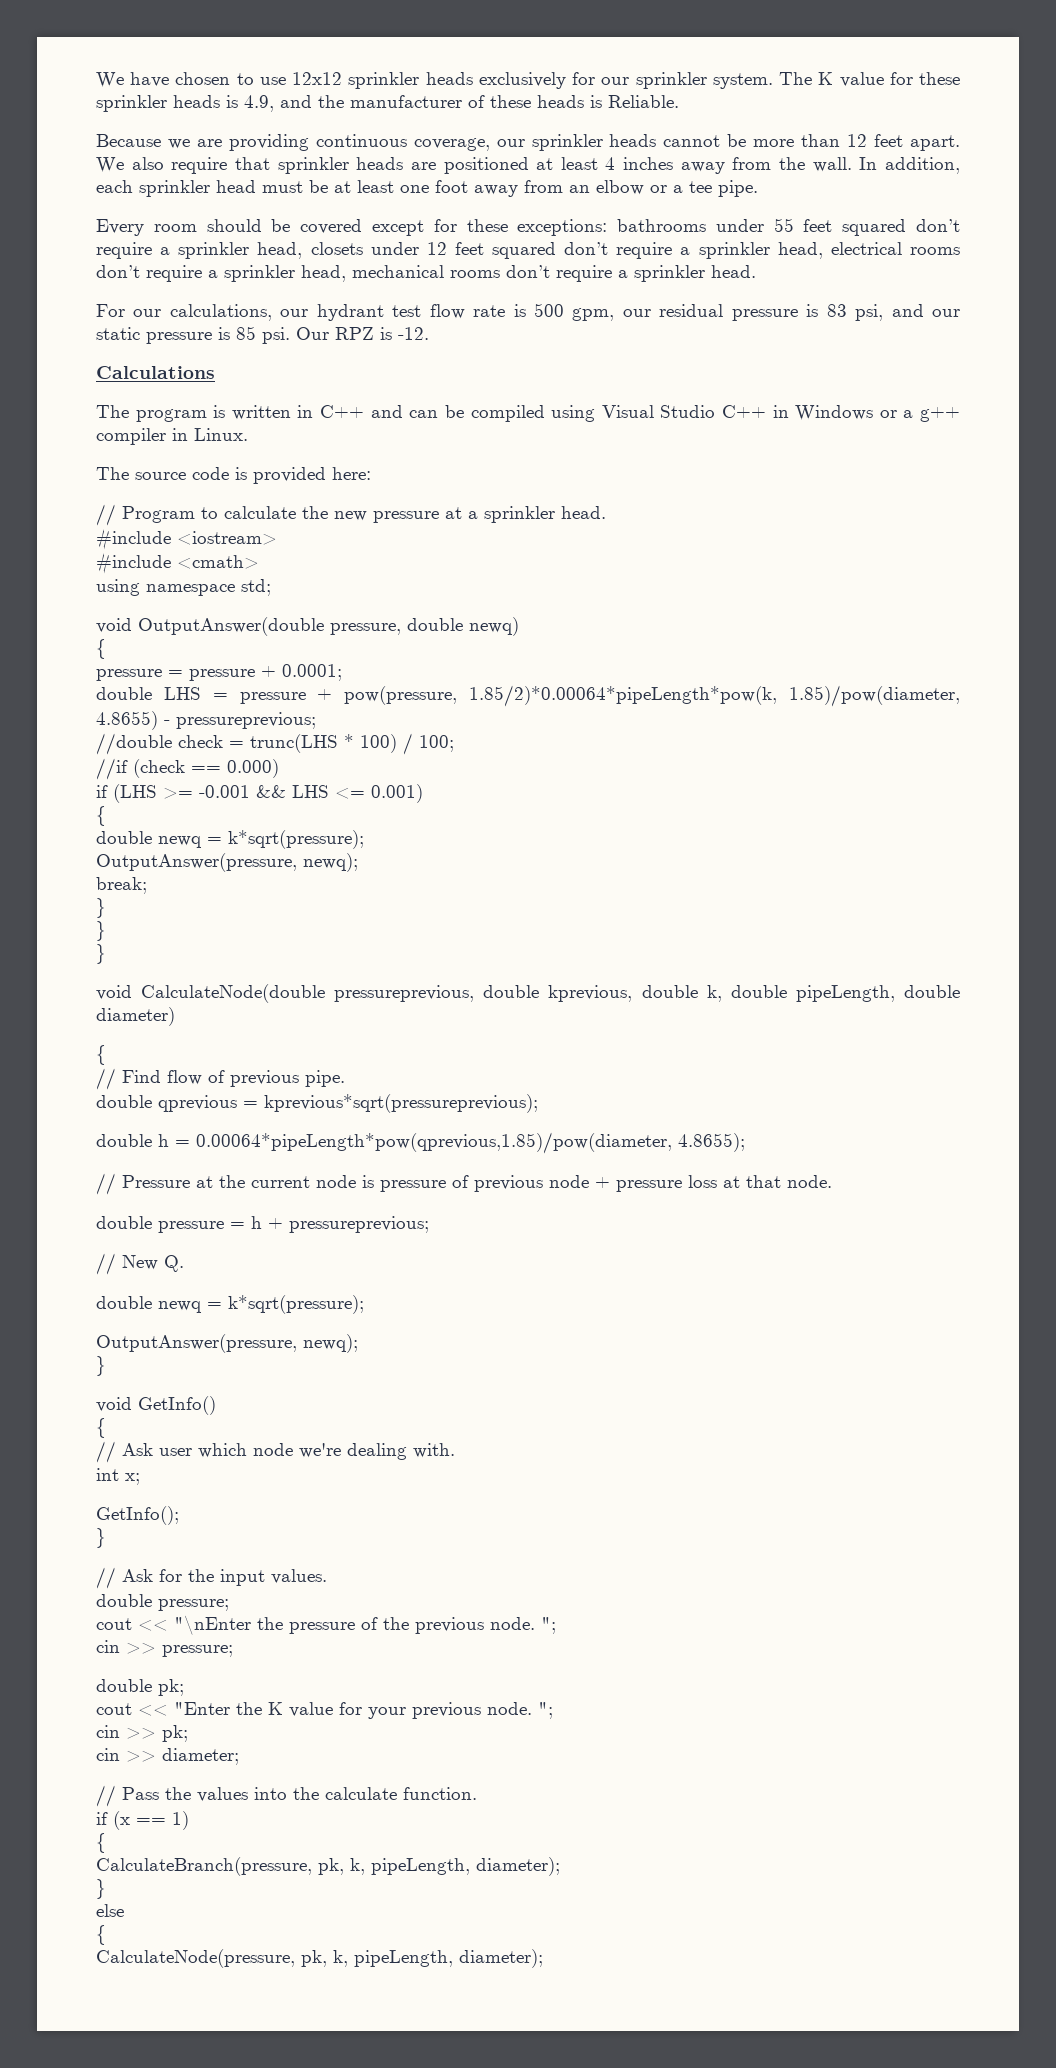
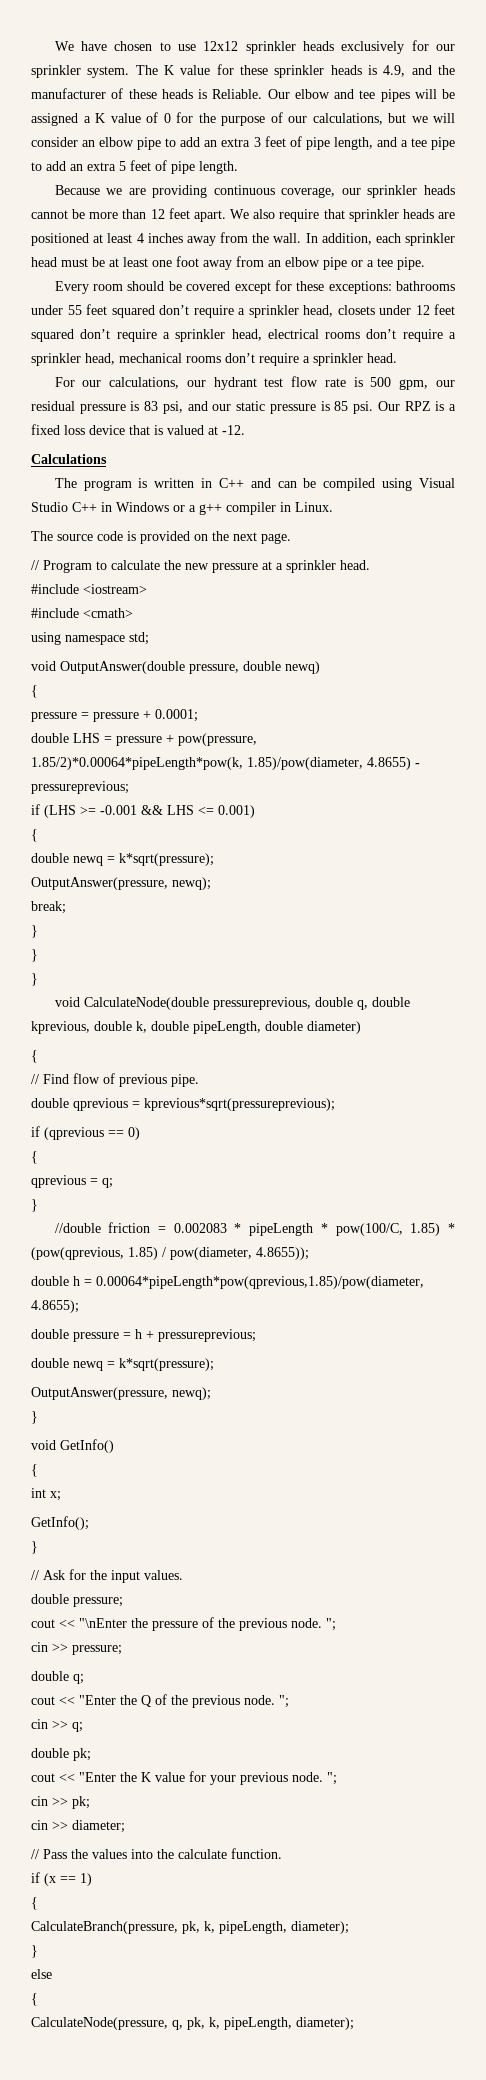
+ Our elbow and tee pipes will be assigned a K value of 0 for the purpose of our calculations, but we will consider an elbow pipe to add an extra 3 feet of pipe length, and a tee pipe to add an extra 5 feet of pipe length.
- In addition, each sprinkler head must be at least one foot away from an elbow or a tee pipe.
+ In addition, each sprinkler head must be at least one foot away from an elbow pipe or a tee pipe.
- Our RPZ is -12.
+ Our RPZ is a fixed loss device that is valued at -12.
- The source code is provided here:
+ The source code is provided on the next page.
- //double check = trunc(LHS * 100) / 100;
- //if (check == 0.000)
- void CalculateNode(double pressureprevious, double kprevious, double k, double pipeLength, double diameter)
+ void CalculateNode(double pressureprevious, double q, double kprevious, double k, double pipeLength, double diameter)
+ if (qprevious == 0)
+ {
+ qprevious = q;
+ }
+ //double friction = 0.002083 * pipeLength * pow(100/C, 1.85) * (pow(qprevious, 1.85) / pow(diameter, 4.8655));
- // Pressure at the current node is pressure of previous node + pressure loss at that node.
- // New Q.
- // Ask user which node we're dealing with.
+ double q;
+ cout << "Enter the Q of the previous node. ";
+ cin >> q;
- CalculateNode(pressure, pk, k, pipeLength, diameter);
+ CalculateNode(pressure, q, pk, k, pipeLength, diameter);

